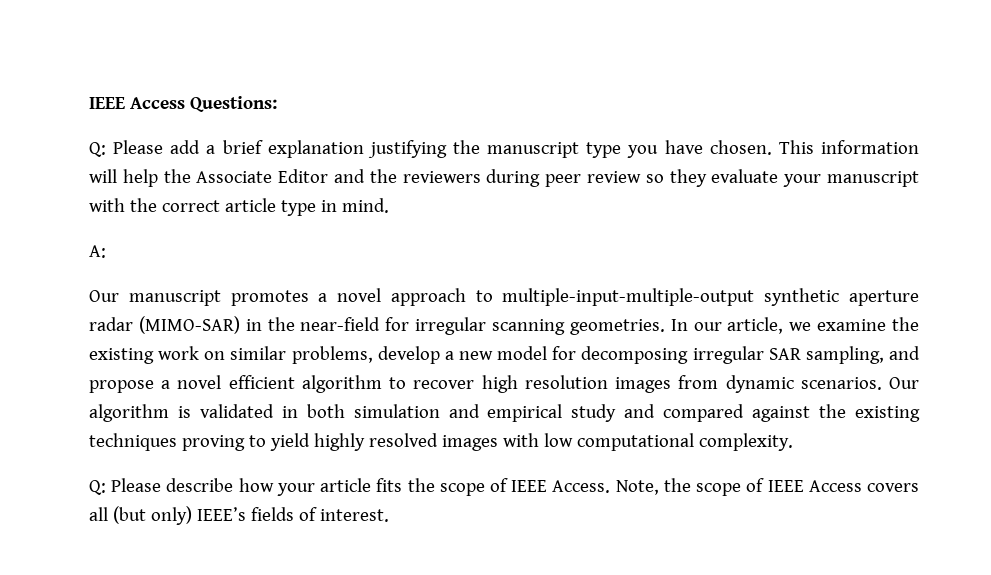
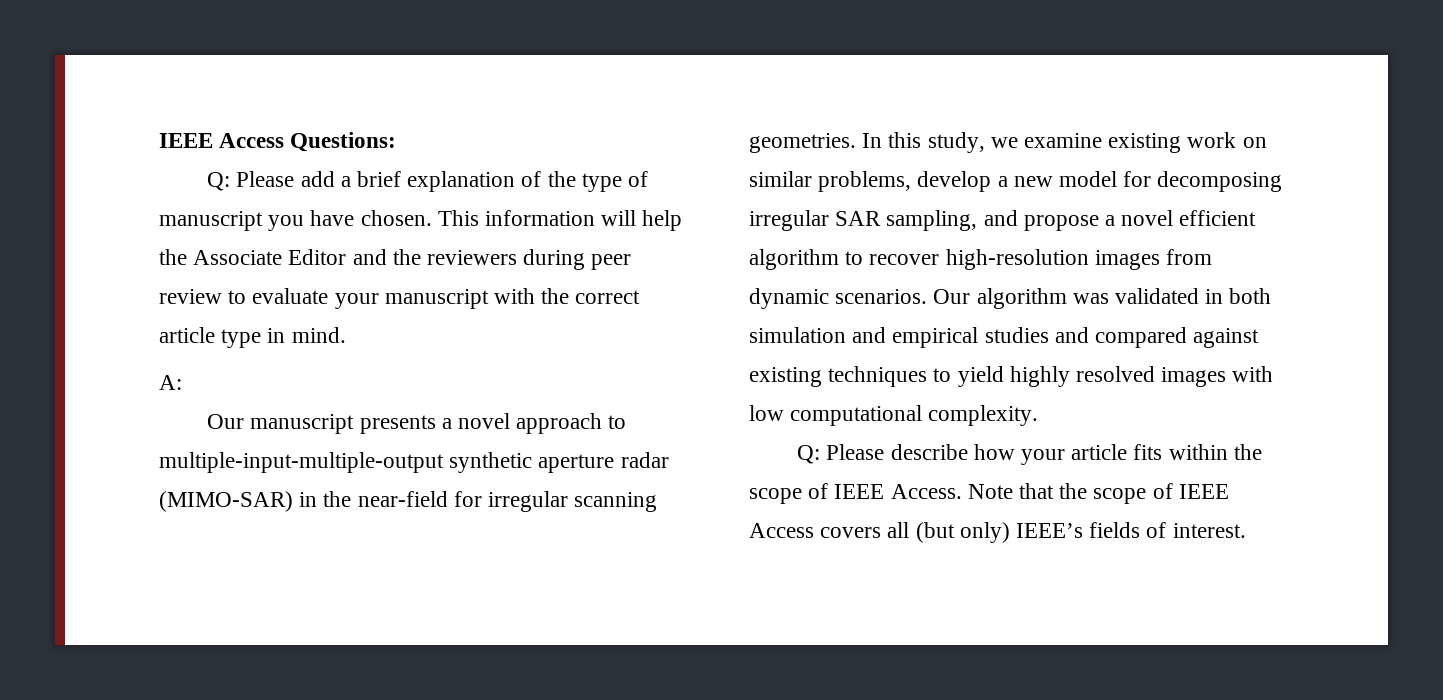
- Q: Please add a brief explanation justifying the manuscript type you have chosen.
+ Q: Please add a brief explanation of the type of manuscript you have chosen.
- This information will help the Associate Editor and the reviewers during peer review so they evaluate your manuscript with the correct article type in mind.
+ This information will help the Associate Editor and the reviewers during peer review to evaluate your manuscript with the correct article type in mind.
- Our manuscript promotes a novel approach to multiple-input-multiple-output synthetic aperture radar (MIMO-SAR) in the near-field for irregular scanning geometries.
+ Our manuscript presents a novel approach to multiple-input-multiple-output synthetic aperture radar (MIMO-SAR) in the near-field for irregular scanning geometries.
- In our article, we examine the existing work on similar problems, develop a new model for decomposing irregular SAR sampling, and propose a novel efficient algorithm to recover high resolution images from dynamic scenarios.
+ In this study, we examine existing work on similar problems, develop a new model for decomposing irregular SAR sampling, and propose a novel efficient algorithm to recover high-resolution images from dynamic scenarios.
- Our algorithm is validated in both simulation and empirical study and compared against the existing techniques proving to yield highly resolved images with low computational complexity.
+ Our algorithm was validated in both simulation and empirical studies and compared against existing techniques to yield highly resolved images with low computational complexity.
- Q: Please describe how your article fits the scope of IEEE Access.
+ Q: Please describe how your article fits within the scope of IEEE Access.
- Note, the scope of IEEE Access covers all (but only) IEEE’s fields of interest.
+ Note that the scope of IEEE Access covers all (but only) IEEE’s fields of interest.

